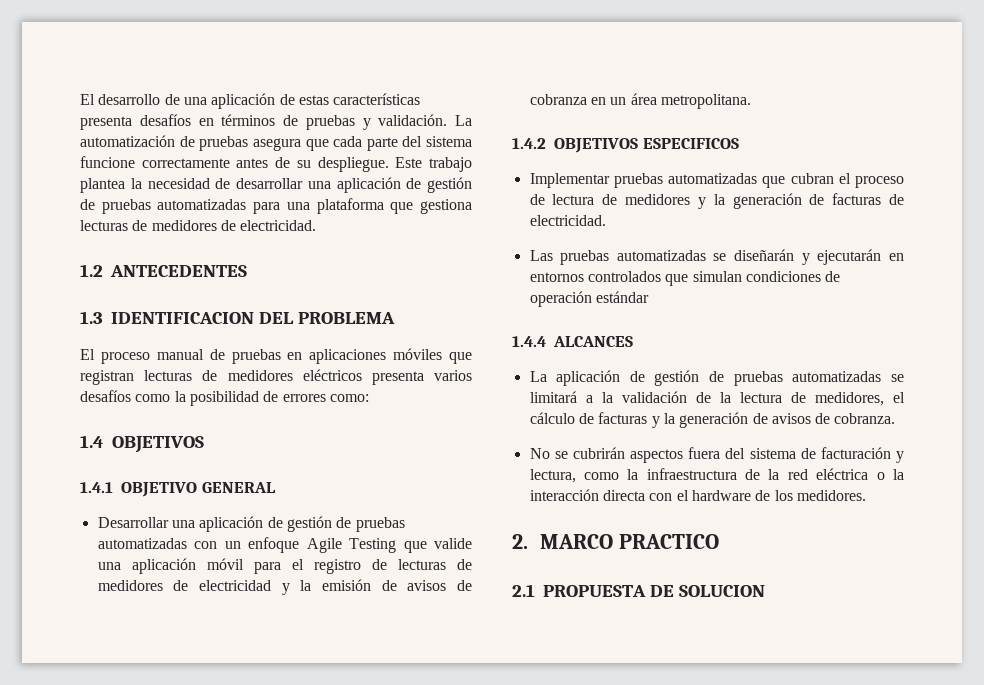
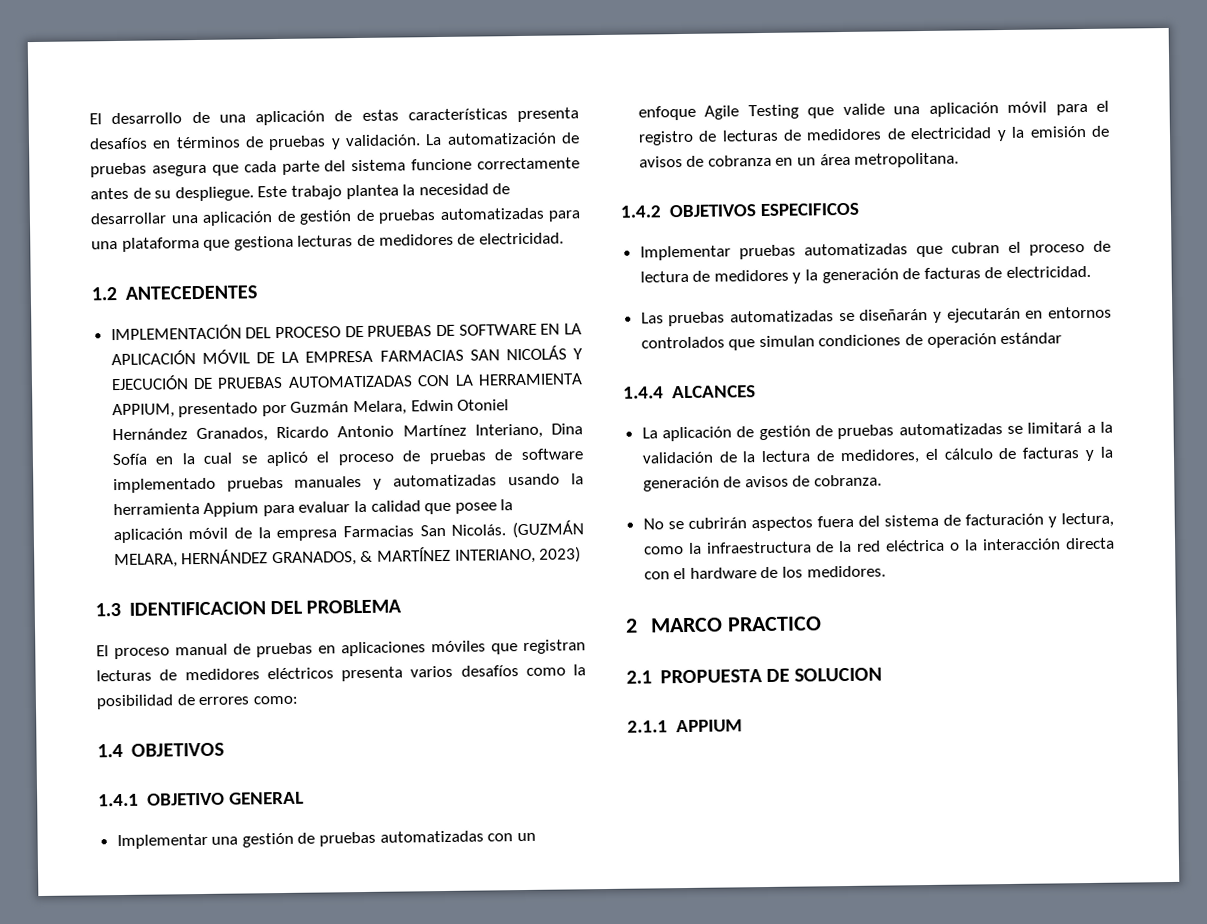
+ IMPLEMENTACIÓN DEL PROCESO DE PRUEBAS DE SOFTWARE EN LA APLICACIÓN MÓVIL DE LA EMPRESA FARMACIAS SAN NICOLÁS Y EJECUCIÓN DE PRUEBAS AUTOMATIZADAS CON LA HERRAMIENTA APPIUM, presentado por Guzmán Melara, Edwin Otoniel Hernández Granados, Ricardo Antonio Martínez Interiano, Dina Sofía en la cual se aplicó el proceso de pruebas de software implementado pruebas manuales y automatizadas usando la herramienta Appium para evaluar la calidad que posee la aplicación móvil de la empresa Farmacias San Nicolás. (GUZMÁN MELARA, HERNÁNDEZ GRANADOS, & MARTÍNEZ INTERIANO, 2023)
- Desarrollar una aplicación de gestión de pruebas automatizadas con un enfoque Agile Testing que valide una aplicación móvil para el registro de lecturas de medidores de electricidad y la emisión de avisos de cobranza en un área metropolitana.
+ Implementar una gestión de pruebas automatizadas con un enfoque Agile Testing que valide una aplicación móvil para el registro de lecturas de medidores de electricidad y la emisión de avisos de cobranza en un área metropolitana.
- 2. MARCO PRACTICO
+ 2 MARCO PRACTICO
+ 2.1.1 APPIUM

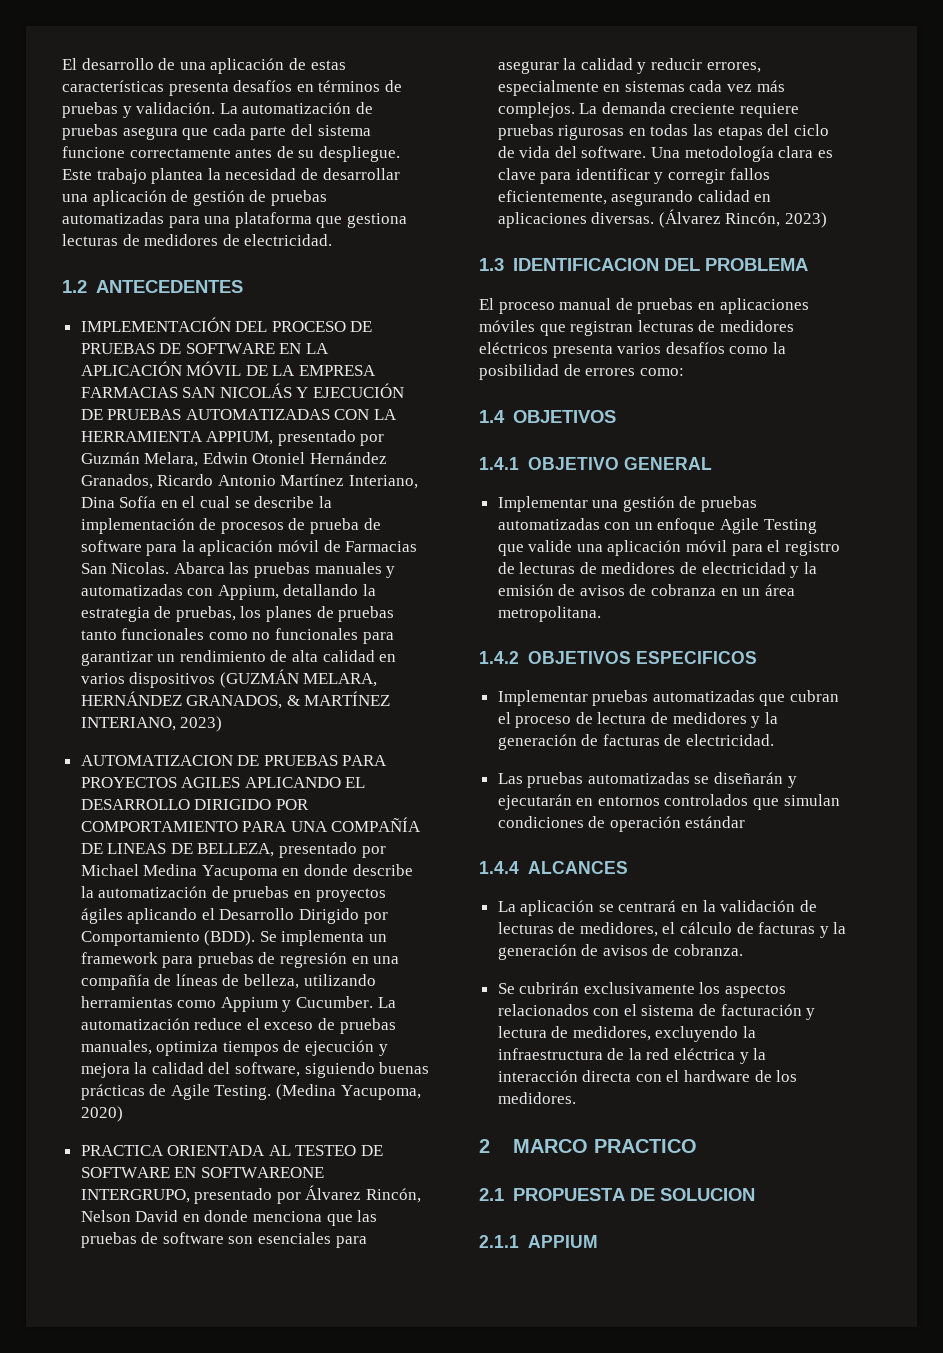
- IMPLEMENTACIÓN DEL PROCESO DE PRUEBAS DE SOFTWARE EN LA APLICACIÓN MÓVIL DE LA EMPRESA FARMACIAS SAN NICOLÁS Y EJECUCIÓN DE PRUEBAS AUTOMATIZADAS CON LA HERRAMIENTA APPIUM, presentado por Guzmán Melara, Edwin Otoniel Hernández Granados, Ricardo Antonio Martínez Interiano, Dina Sofía en la cual se aplicó el proceso de pruebas de software implementado pruebas manuales y automatizadas usando la herramienta Appium para evaluar la calidad que posee la aplicación móvil de la empresa Farmacias San Nicolás. (GUZMÁN MELARA, HERNÁNDEZ GRANADOS, & MARTÍNEZ INTERIANO, 2023)
+ IMPLEMENTACIÓN DEL PROCESO DE PRUEBAS DE SOFTWARE EN LA APLICACIÓN MÓVIL DE LA EMPRESA FARMACIAS SAN NICOLÁS Y EJECUCIÓN DE PRUEBAS AUTOMATIZADAS CON LA HERRAMIENTA APPIUM, presentado por Guzmán Melara, Edwin Otoniel Hernández Granados, Ricardo Antonio Martínez Interiano, Dina Sofía en el cual se describe la implementación de procesos de prueba de software para la aplicación móvil de Farmacias San Nicolas. Abarca las pruebas manuales y automatizadas con Appium, detallando la estrategia de pruebas, los planes de pruebas tanto funcionales como no funcionales para garantizar un rendimiento de alta calidad en varios dispositivos (GUZMÁN MELARA, HERNÁNDEZ GRANADOS, & MARTÍNEZ INTERIANO, 2023)
+ AUTOMATIZACION DE PRUEBAS PARA PROYECTOS AGILES APLICANDO EL DESARROLLO DIRIGIDO POR COMPORTAMIENTO PARA UNA COMPAÑÍA DE LINEAS DE BELLEZA, presentado por Michael Medina Yacupoma en donde describe la automatización de pruebas en proyectos ágiles aplicando el Desarrollo Dirigido por Comportamiento (BDD). Se implementa un framework para pruebas de regresión en una compañía de líneas de belleza, utilizando herramientas como Appium y Cucumber. La automatización reduce el exceso de pruebas manuales, optimiza tiempos de ejecución y mejora la calidad del software, siguiendo buenas prácticas de Agile Testing. (Medina Yacupoma, 2020)
+ PRACTICA ORIENTADA AL TESTEO DE SOFTWARE EN SOFTWAREONE INTERGRUPO, presentado por Álvarez Rincón, Nelson David en donde menciona que las pruebas de software son esenciales para asegurar la calidad y reducir errores, especialmente en sistemas cada vez más complejos. La demanda creciente requiere pruebas rigurosas en todas las etapas del ciclo de vida del software. Una metodología clara es clave para identificar y corregir fallos eficientemente, asegurando calidad en aplicaciones diversas. (Álvarez Rincón, 2023)
- La aplicación de gestión de pruebas automatizadas se limitará a la validación de la lectura de medidores, el cálculo de facturas y la generación de avisos de cobranza.
+ La aplicación se centrará en la validación de lecturas de medidores, el cálculo de facturas y la generación de avisos de cobranza.
- No se cubrirán aspectos fuera del sistema de facturación y lectura, como la infraestructura de la red eléctrica o la interacción directa con el hardware de los medidores.
+ Se cubrirán exclusivamente los aspectos relacionados con el sistema de facturación y lectura de medidores, excluyendo la infraestructura de la red eléctrica y la interacción directa con el hardware de los medidores.

